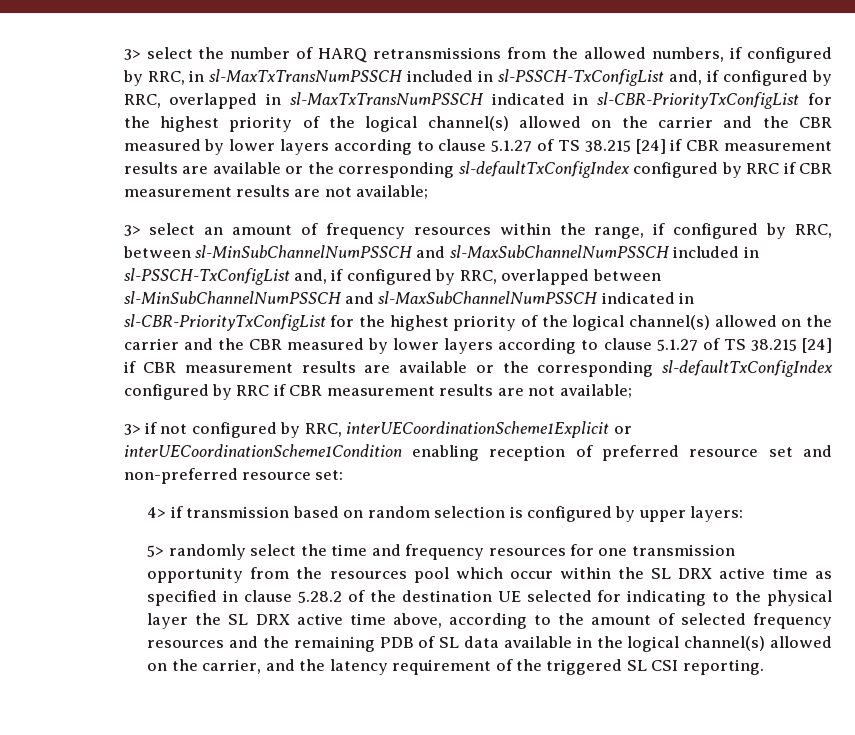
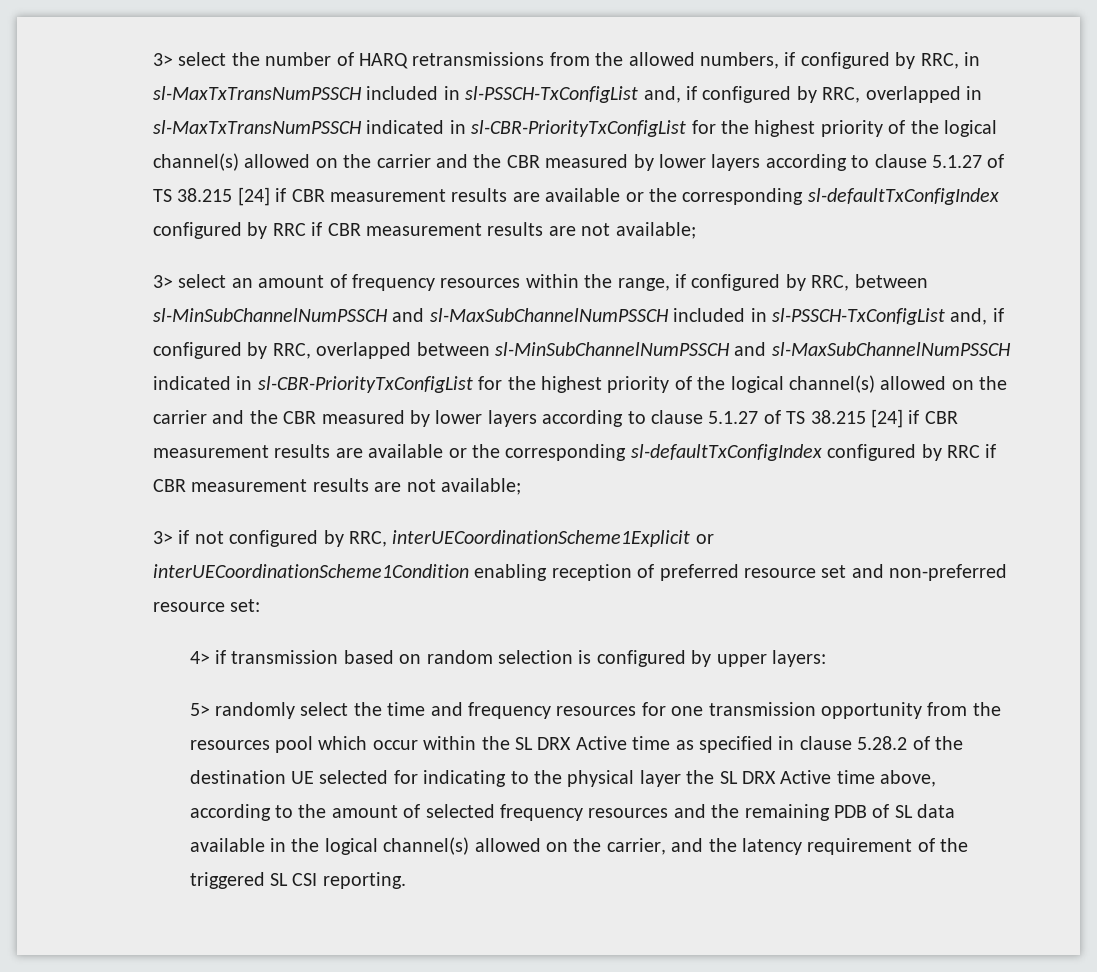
- 5> randomly select the time and frequency resources for one transmission opportunity from the resources pool which occur within the SL DRX active time as specified in clause 5.28.2 of the destination UE selected for indicating to the physical layer the SL DRX active time above, according to the amount of selected frequency resources and the remaining PDB of SL data available in the logical channel(s) allowed on the carrier, and the latency requirement of the triggered SL CSI reporting.
+ 5> randomly select the time and frequency resources for one transmission opportunity from the resources pool which occur within the SL DRX Active time as specified in clause 5.28.2 of the destination UE selected for indicating to the physical layer the SL DRX Active time above, according to the amount of selected frequency resources and the remaining PDB of SL data available in the logical channel(s) allowed on the carrier, and the latency requirement of the triggered SL CSI reporting.

